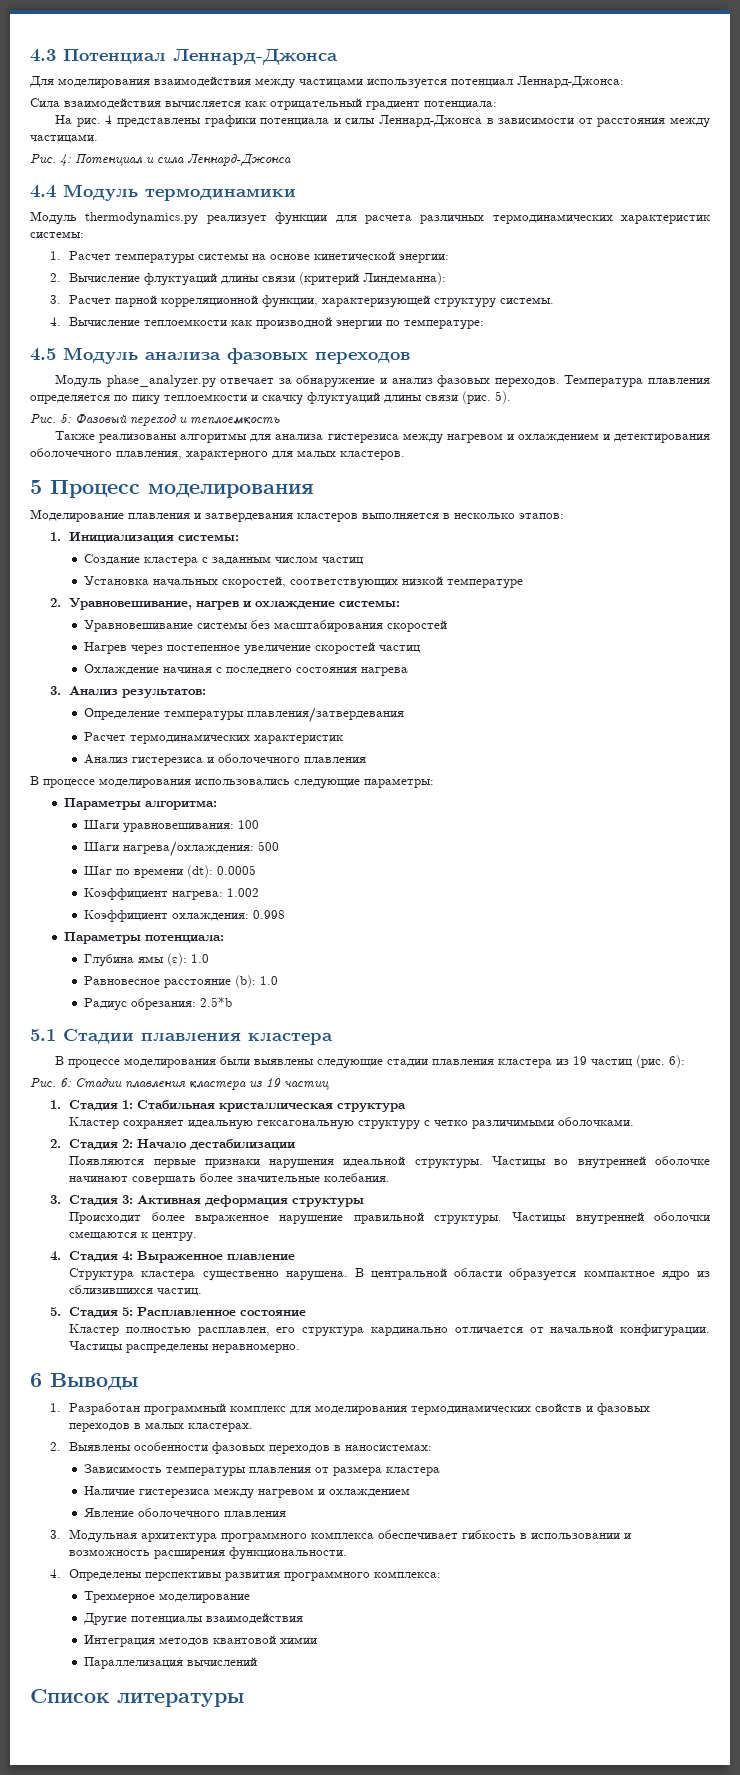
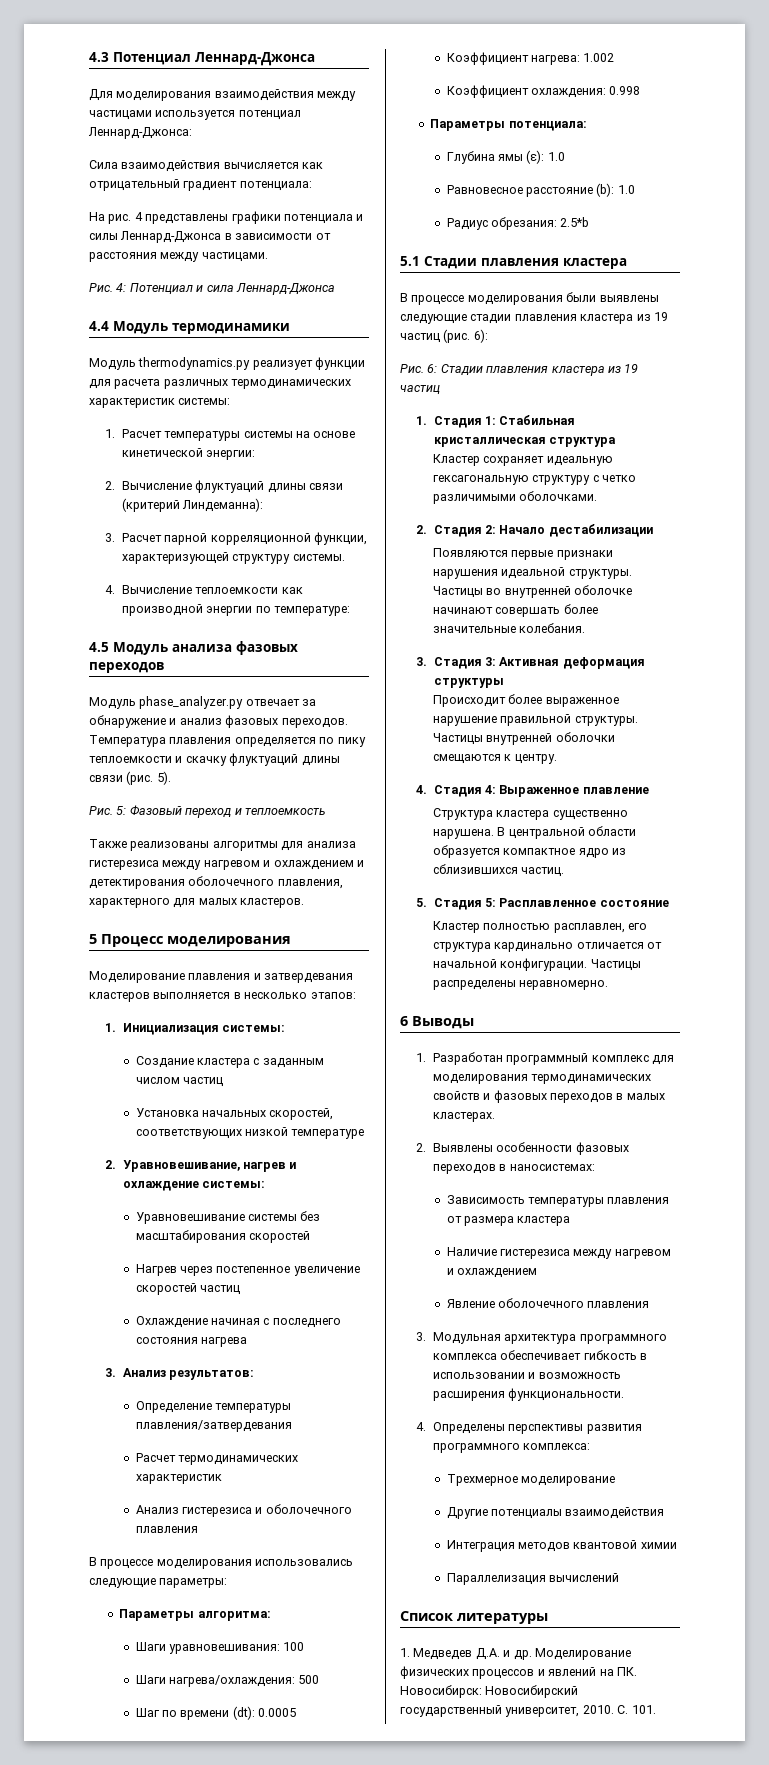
+ 1. Медведев Д.А. и др. Моделирование физических процессов и явлений на ПК. Новосибирск: Новосибирский государственный университет, 2010. С. 101.

